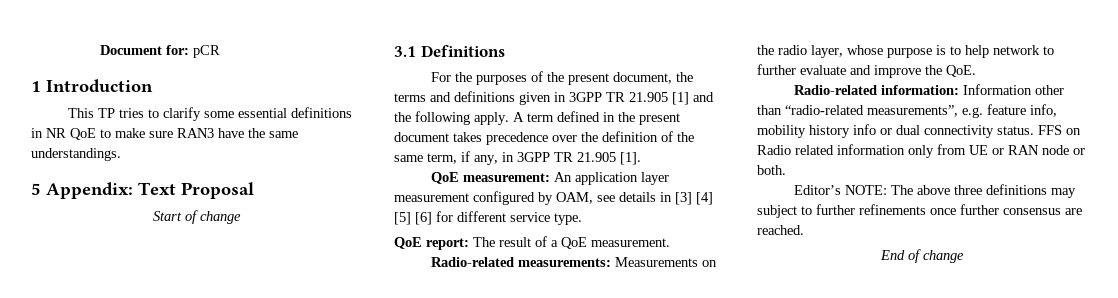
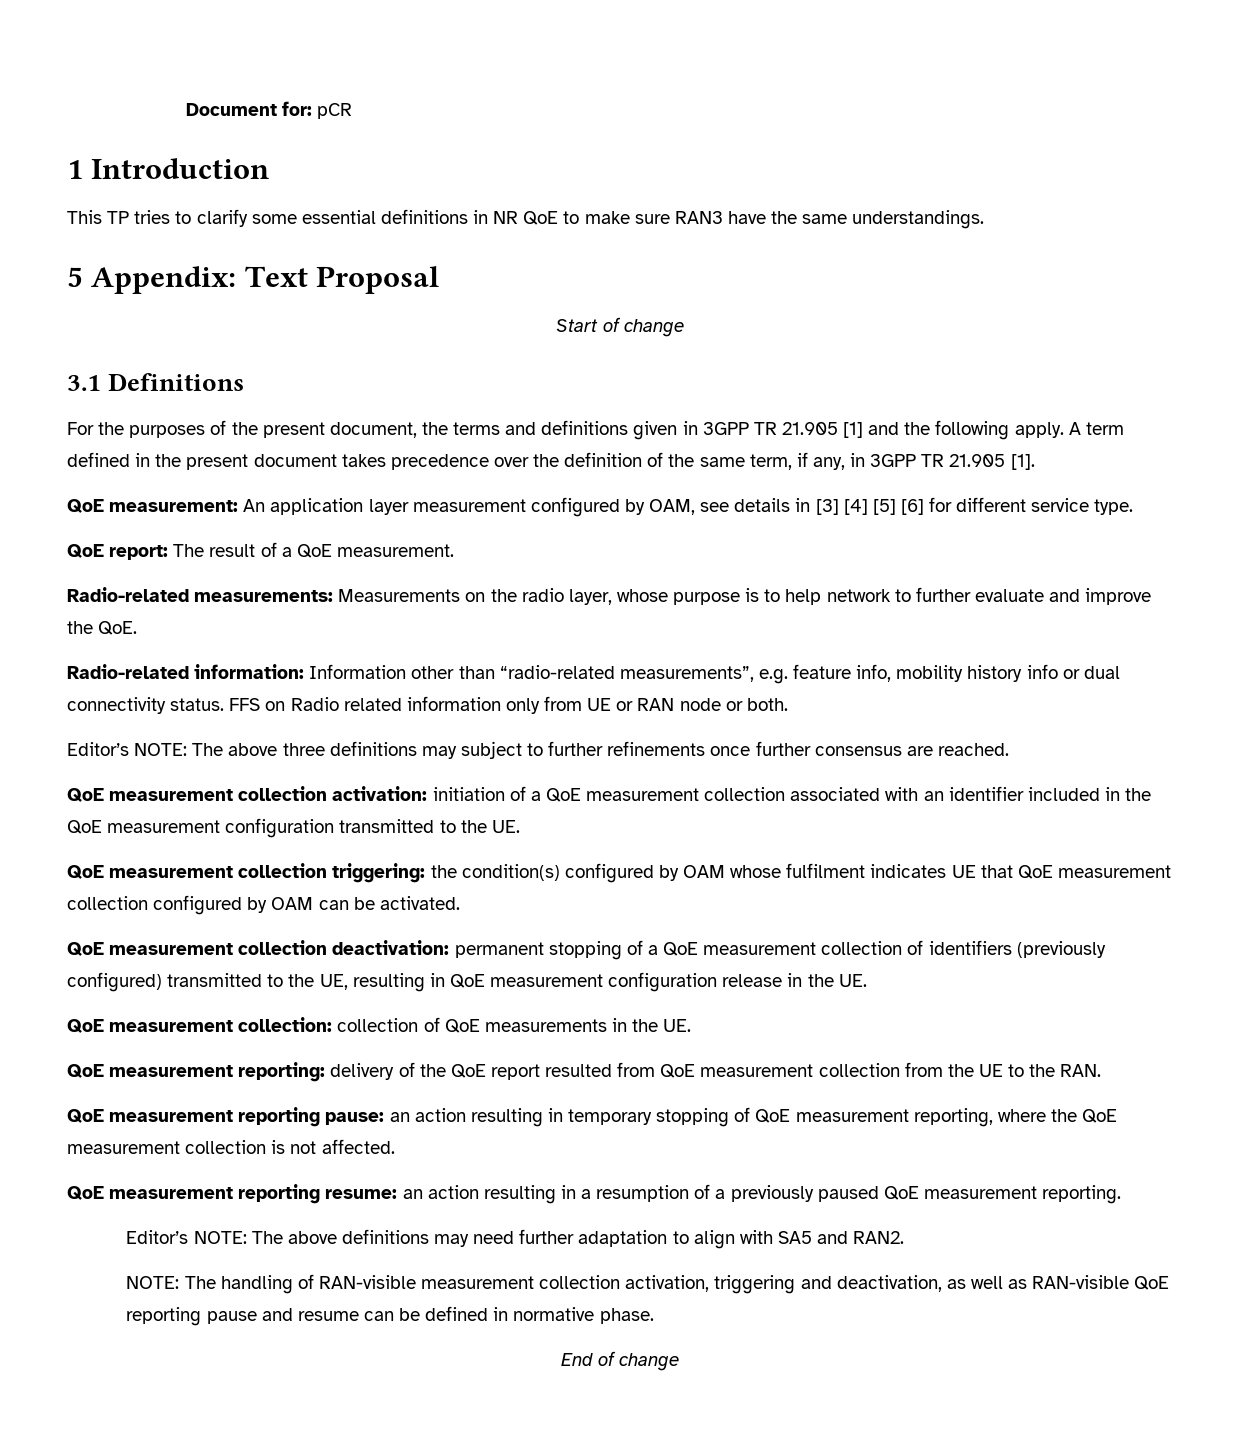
+ QoE measurement collection activation: initiation of a QoE measurement collection associated with an identifier included in the QoE measurement configuration transmitted to the UE.
+ QoE measurement collection triggering: the condition(s) configured by OAM whose fulfilment indicates UE that QoE measurement collection configured by OAM can be activated.
+ QoE measurement collection deactivation: permanent stopping of a QoE measurement collection of identifiers (previously configured) transmitted to the UE, resulting in QoE measurement configuration release in the UE.
+ QoE measurement collection: collection of QoE measurements in the UE.
+ QoE measurement reporting: delivery of the QoE report resulted from QoE measurement collection from the UE to the RAN.
+ QoE measurement reporting pause: an action resulting in temporary stopping of QoE measurement reporting, where the QoE measurement collection is not affected.
+ QoE measurement reporting resume: an action resulting in a resumption of a previously paused QoE measurement reporting.
+ Editor’s NOTE: The above definitions may need further adaptation to align with SA5 and RAN2.
+ NOTE: The handling of RAN-visible measurement collection activation, triggering and deactivation, as well as RAN-visible QoE reporting pause and resume can be defined in normative phase.

